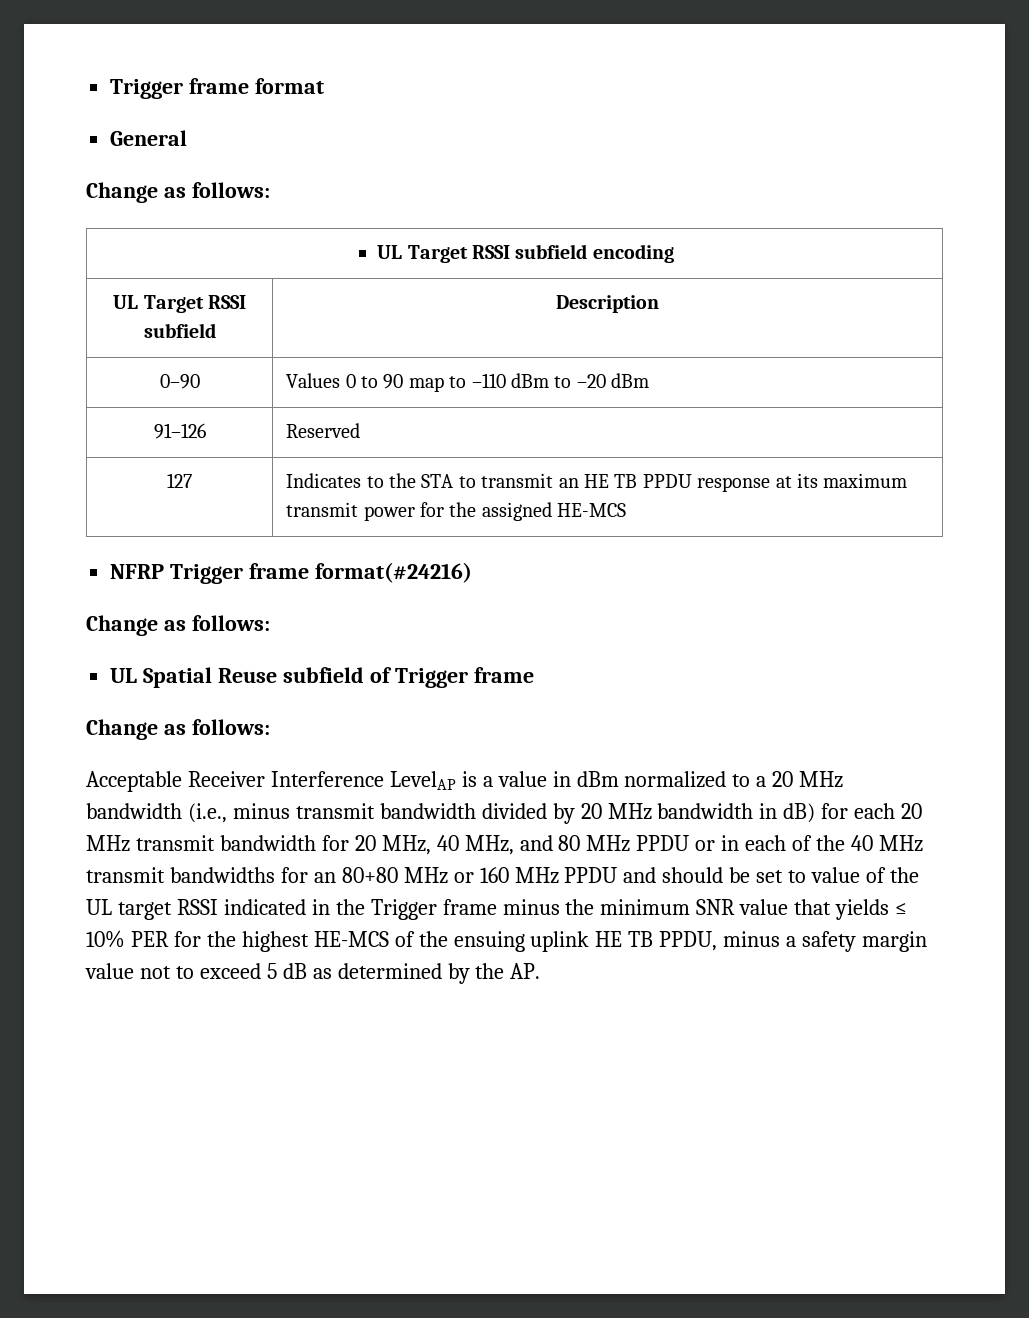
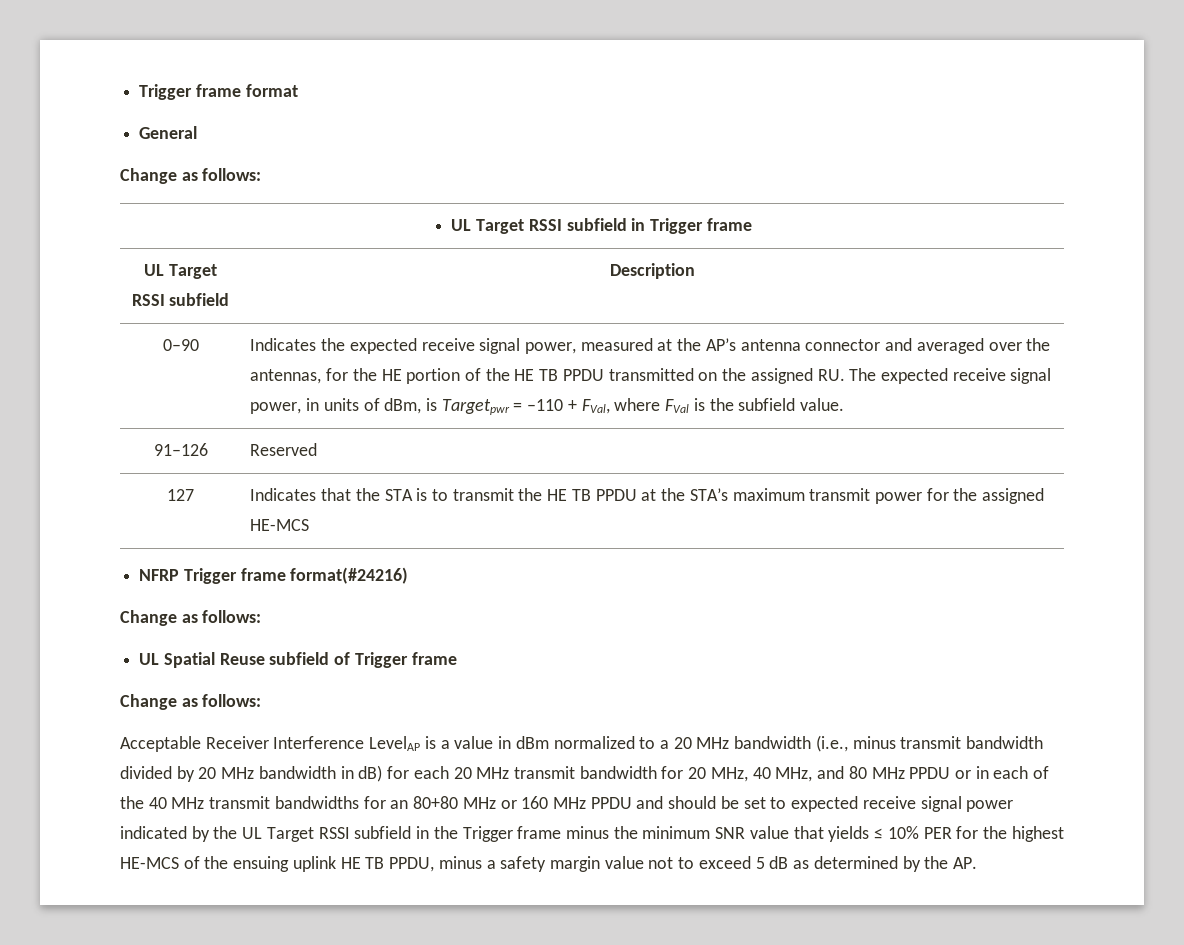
- UL Target RSSI subfield encoding
+ UL Target RSSI subfield in Trigger frame
- Values 0 to 90 map to –110 dBm to –20 dBm
+ Indicates the expected receive signal power, measured at the AP’s antenna connector and averaged over the antennas, for the HE portion of the HE TB PPDU transmitted on the assigned RU. The expected receive signal power, in units of dBm, is Targetpwr = –110 + FVal, where FVal is the subfield value.
- 127 | Indicates to the STA to transmit an HE TB PPDU response at its maximum transmit power for the assigned HE-MCS
+ 127 | Indicates that the STA is to transmit the HE TB PPDU at the STA’s maximum transmit power for the assigned HE-MCS
- Acceptable Receiver Interference LevelAP is a value in dBm normalized to a 20 MHz bandwidth (i.e., minus transmit bandwidth divided by 20 MHz bandwidth in dB) for each 20 MHz transmit bandwidth for 20 MHz, 40 MHz, and 80 MHz PPDU or in each of the 40 MHz transmit bandwidths for an 80+80 MHz or 160 MHz PPDU and should be set to value of the UL target RSSI indicated in the Trigger frame minus the minimum SNR value that yields ≤ 10% PER for the highest HE-MCS of the ensuing uplink HE TB PPDU, minus a safety margin value not to exceed 5 dB as determined by the AP.
+ Acceptable Receiver Interference LevelAP is a value in dBm normalized to a 20 MHz bandwidth (i.e., minus transmit bandwidth divided by 20 MHz bandwidth in dB) for each 20 MHz transmit bandwidth for 20 MHz, 40 MHz, and 80 MHz PPDU or in each of the 40 MHz transmit bandwidths for an 80+80 MHz or 160 MHz PPDU and should be set to expected receive signal power indicated by the UL Target RSSI subfield in the Trigger frame minus the minimum SNR value that yields ≤ 10% PER for the highest HE-MCS of the ensuing uplink HE TB PPDU, minus a safety margin value not to exceed 5 dB as determined by the AP.

